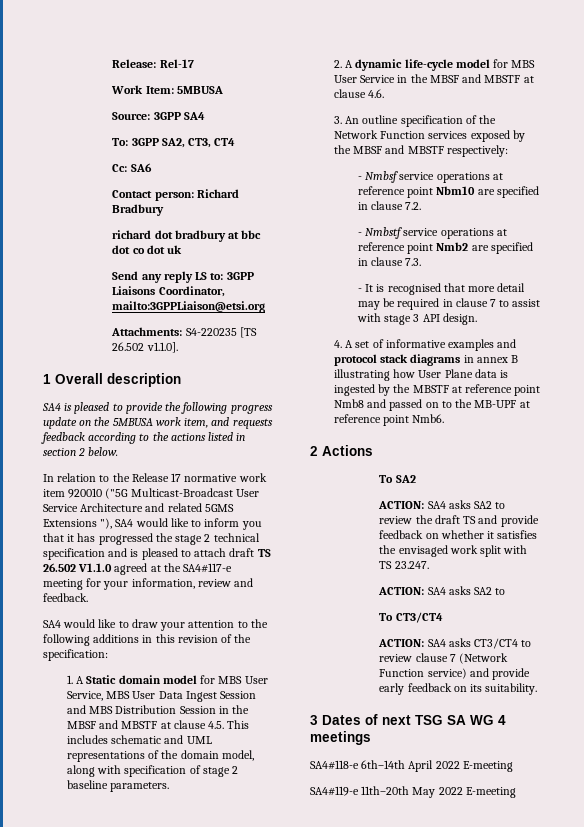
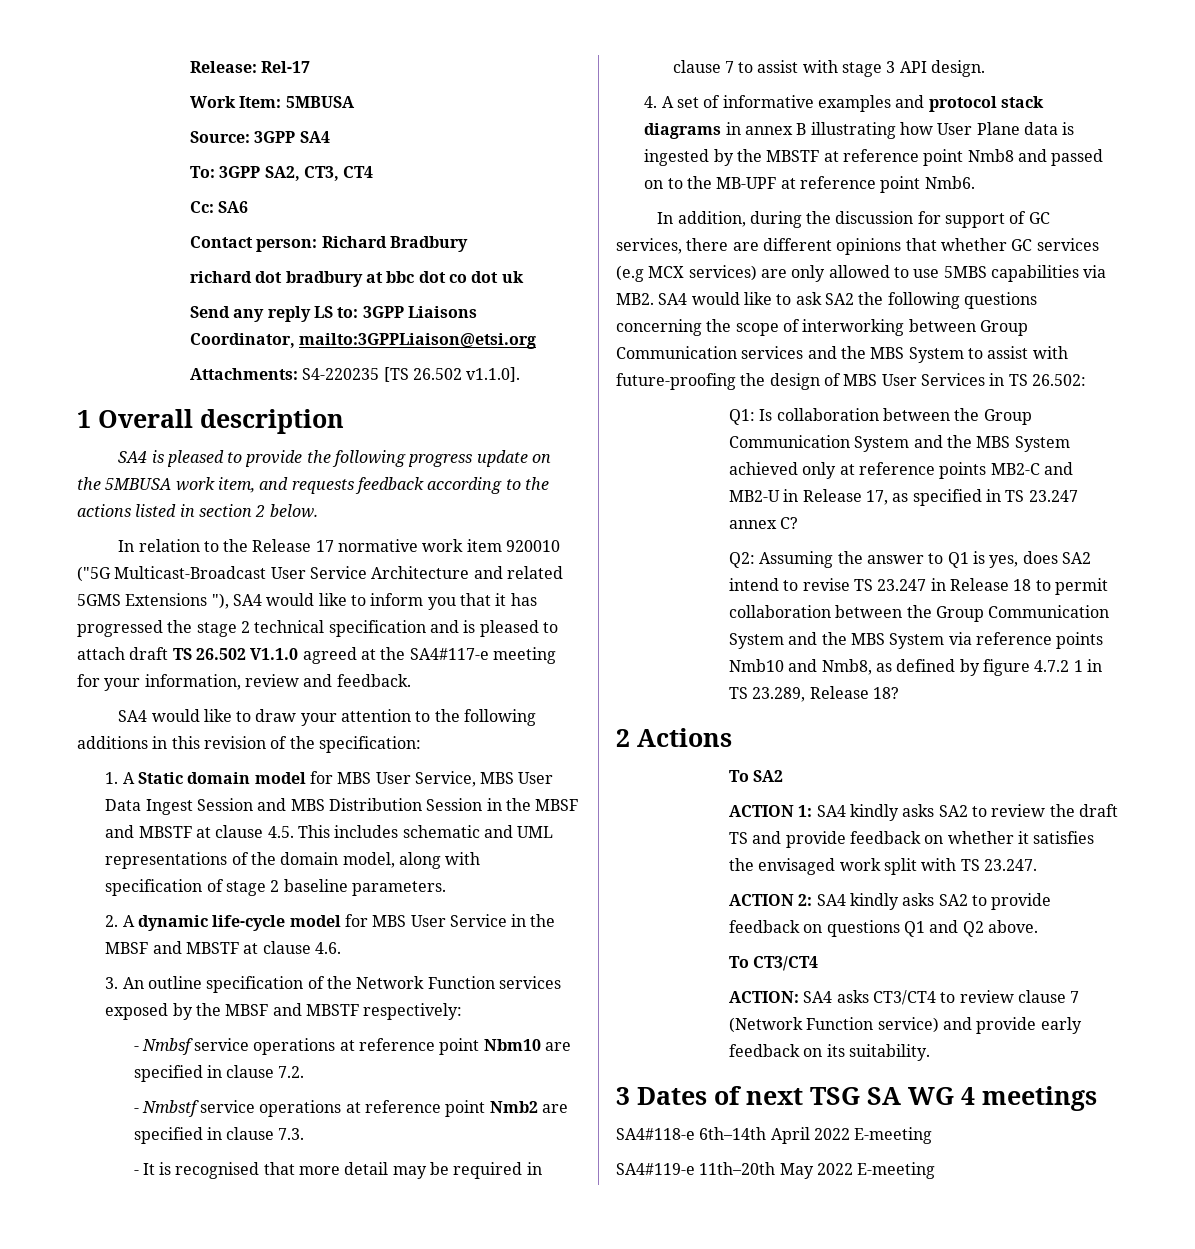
+ In addition, during the discussion for support of GC services, there are different opinions that whether GC services (e.g MCX services) are only allowed to use 5MBS capabilities via MB2. SA4 would like to ask SA2 the following questions concerning the scope of interworking between Group Communication services and the MBS System to assist with future-proofing the design of MBS User Services in TS 26.502:
+ Q1: Is collaboration between the Group Communication System and the MBS System achieved only at reference points MB2-C and MB2-U in Release 17, as specified in TS 23.247 annex C?
+ Q2: Assuming the answer to Q1 is yes, does SA2 intend to revise TS 23.247 in Release 18 to permit collaboration between the Group Communication System and the MBS System via reference points Nmb10 and Nmb8, as defined by figure 4.7.2 1 in TS 23.289, Release 18?
- ACTION: SA4 asks SA2 to review the draft TS and provide feedback on whether it satisfies the envisaged work split with TS 23.247.
- ACTION: SA4 asks SA2 to
+ ACTION 1: SA4 kindly asks SA2 to review the draft TS and provide feedback on whether it satisfies the envisaged work split with TS 23.247.
+ ACTION 2: SA4 kindly asks SA2 to provide feedback on questions Q1 and Q2 above.

